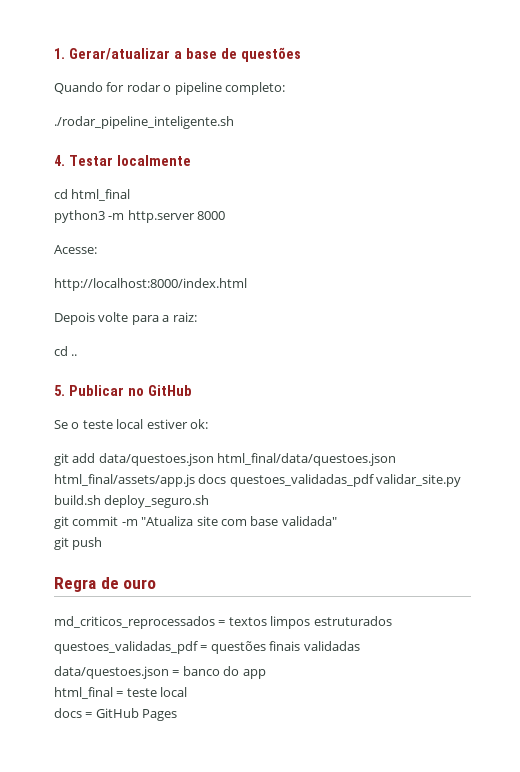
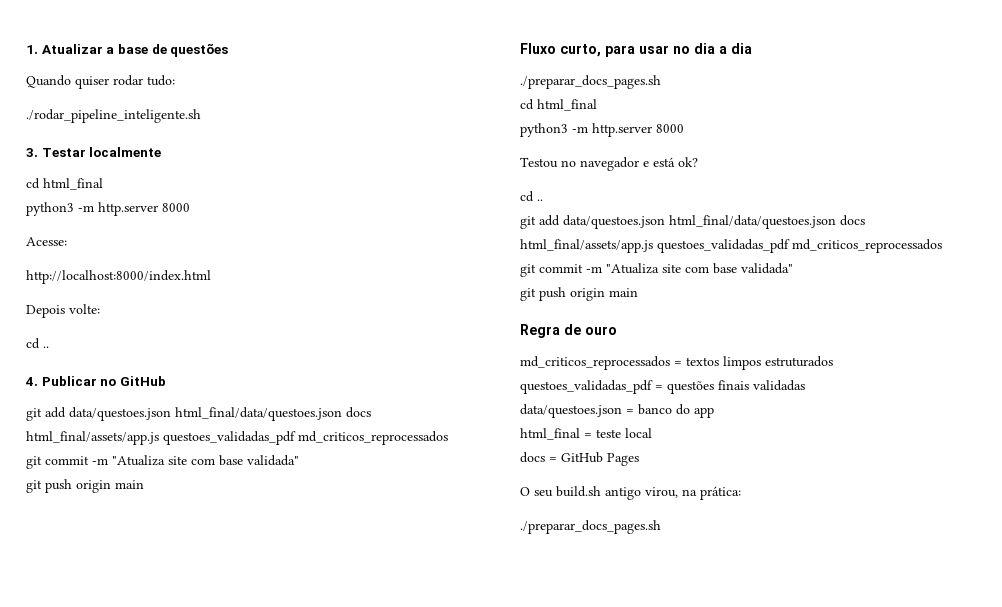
- 1. Gerar/atualizar a base de questões
+ 1. Atualizar a base de questões
- Quando for rodar o pipeline completo:
+ Quando quiser rodar tudo:
- 4. Testar localmente
+ 3. Testar localmente
- Depois volte para a raiz:
+ Depois volte:
  cd ..
- 5. Publicar no GitHub
- Se o teste local estiver ok:
- git add data/questoes.json html_final/data/questoes.json html_final/assets/app.js docs questoes_validadas_pdf validar_site.py build.sh deploy_seguro.sh
+ 4. Publicar no GitHub
+ git add data/questoes.json html_final/data/questoes.json docs html_final/assets/app.js questoes_validadas_pdf md_criticos_reprocessados
  git commit -m "Atualiza site com base validada"
- git push
+ git push origin main
+ Fluxo curto, para usar no dia a dia
+ ./preparar_docs_pages.sh
+ cd html_final
+ python3 -m http.server 8000
+ Testou no navegador e está ok?
+ cd ..
+ git add data/questoes.json html_final/data/questoes.json docs html_final/assets/app.js questoes_validadas_pdf md_criticos_reprocessados
+ git commit -m "Atualiza site com base validada"
+ git push origin main
+ O seu build.sh antigo virou, na prática:
+ ./preparar_docs_pages.sh

